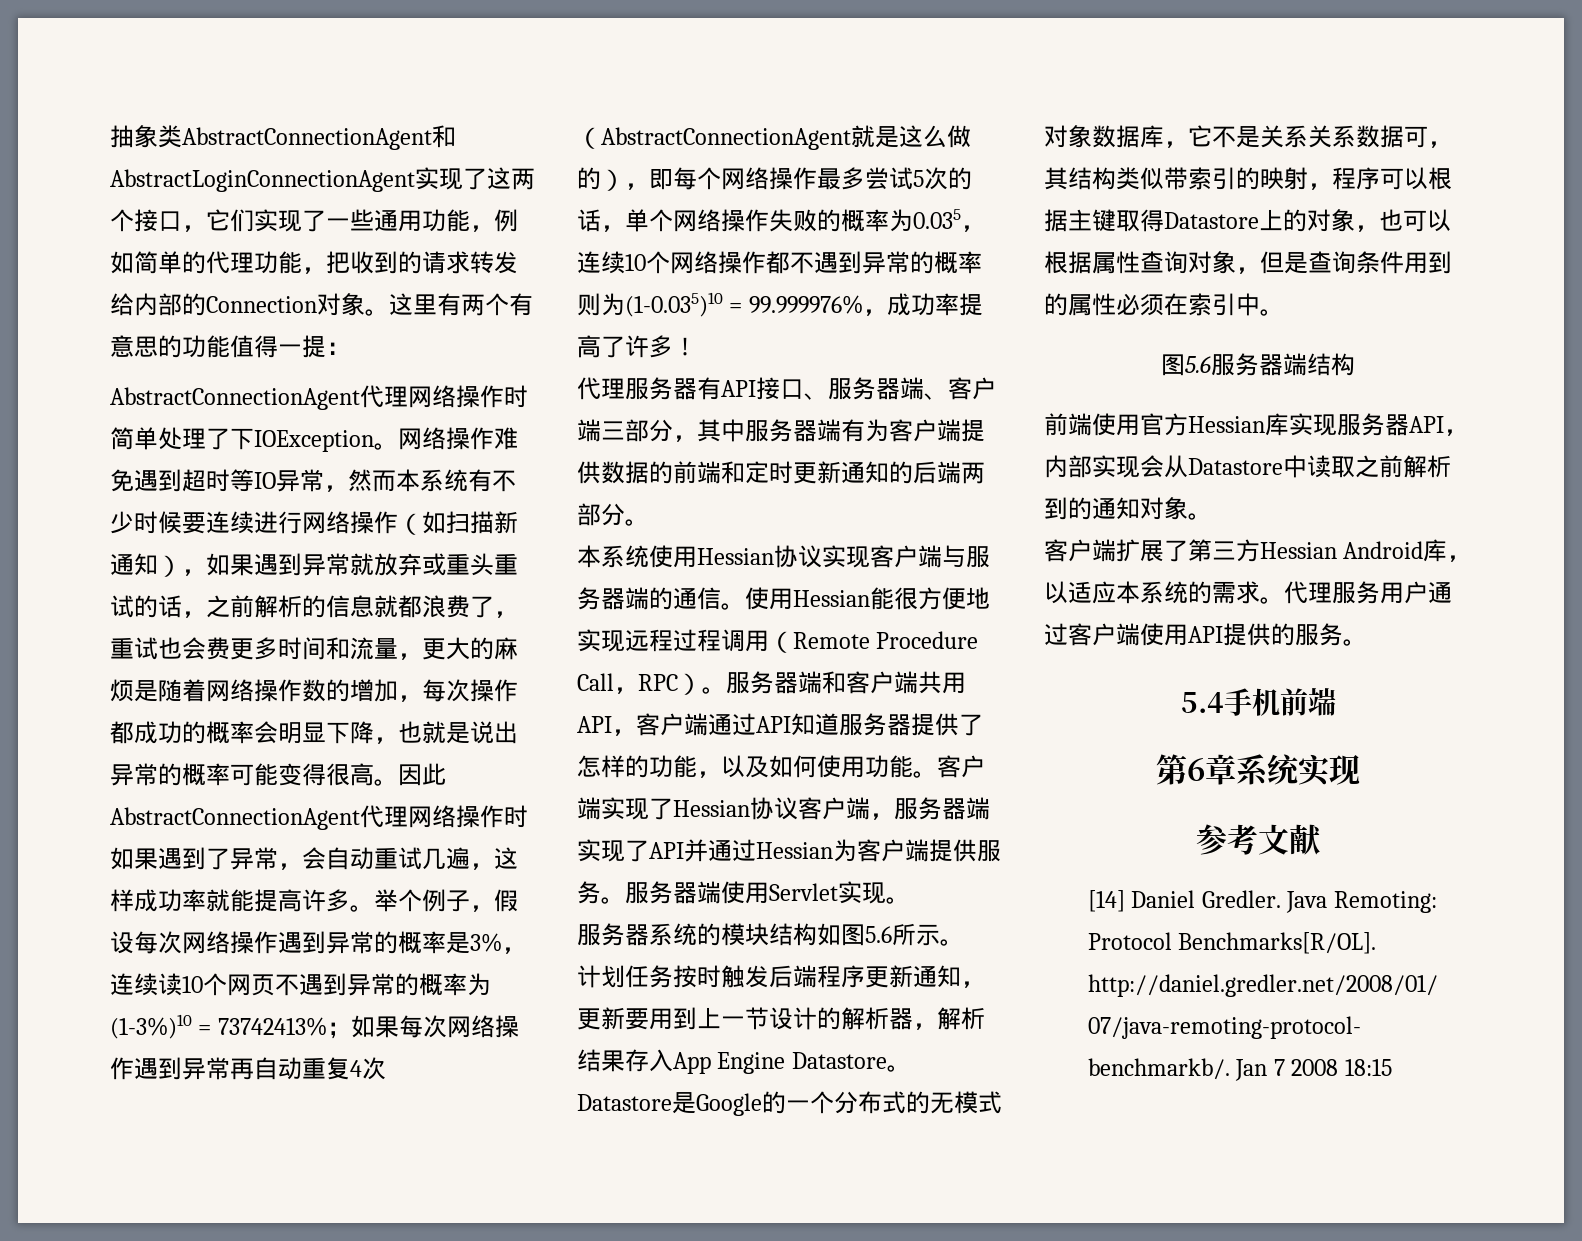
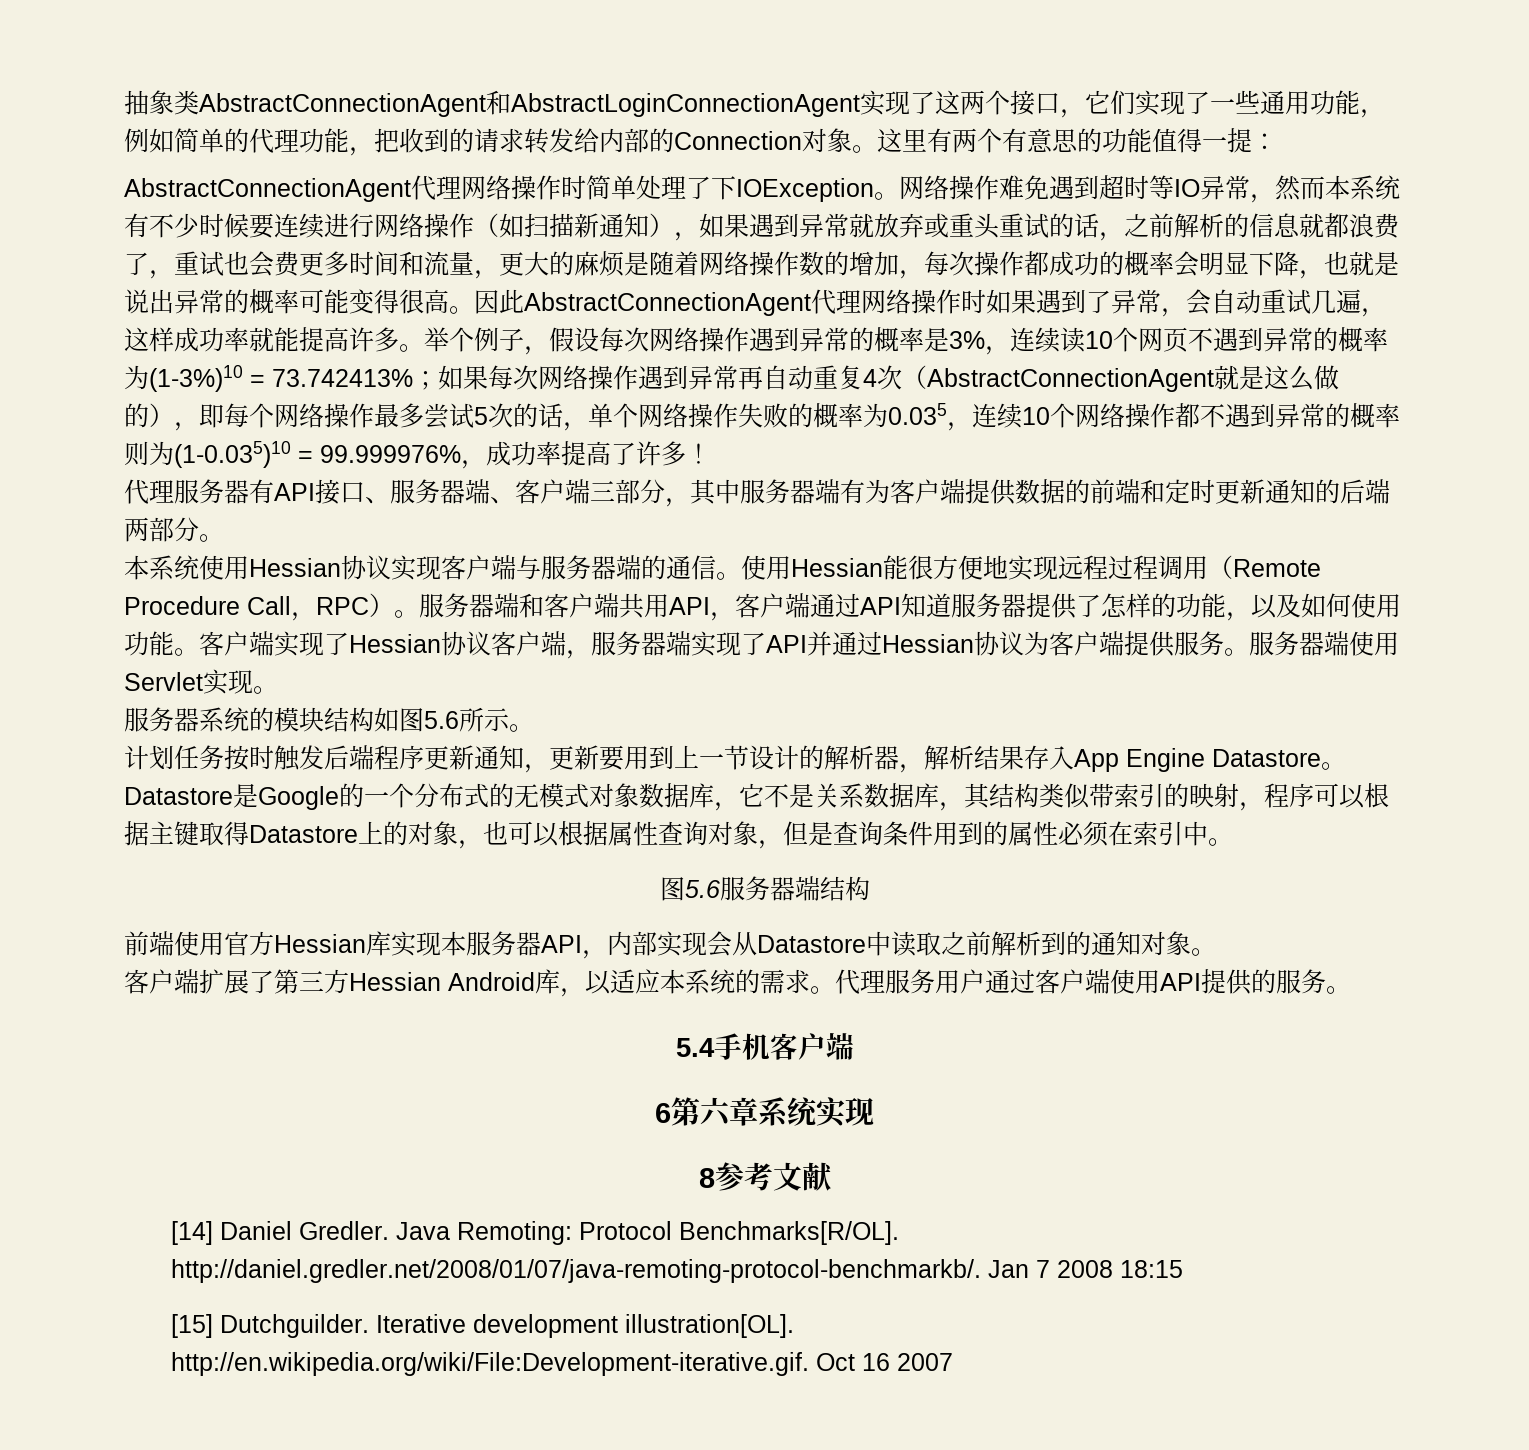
- 举个例子，假设每次网络操作遇到异常的概率是3%，连续读10个网页不遇到异常的概率为(1-3%)10 = 73742413%；
+ 举个例子，假设每次网络操作遇到异常的概率是3%，连续读10个网页不遇到异常的概率为(1-3%)10 = 73.742413%；
- 客户端实现了Hessian协议客户端，服务器端实现了API并通过Hessian为客户端提供服务。
+ 客户端实现了Hessian协议客户端，服务器端实现了API并通过Hessian协议为客户端提供服务。
- Datastore是Google的一个分布式的无模式对象数据库，它不是关系关系数据可，其结构类似带索引的映射，程序可以根据主键取得Datastore上的对象，也可以根据属性查询对象，但是查询条件用到的属性必须在索引中。
+ Datastore是Google的一个分布式的无模式对象数据库，它不是关系数据库，其结构类似带索引的映射，程序可以根据主键取得Datastore上的对象，也可以根据属性查询对象，但是查询条件用到的属性必须在索引中。
- 前端使用官方Hessian库实现服务器API，内部实现会从Datastore中读取之前解析到的通知对象。
+ 前端使用官方Hessian库实现本服务器API，内部实现会从Datastore中读取之前解析到的通知对象。
- 5.4手机前端
+ 5.4手机客户端
- 第6章系统实现
+ 6第六章系统实现
- 参考文献
+ 8参考文献
+ [15] Dutchguilder. Iterative development illustration[OL]. http://en.wikipedia.org/wiki/File:Development-iterative.gif. Oct 16 2007

